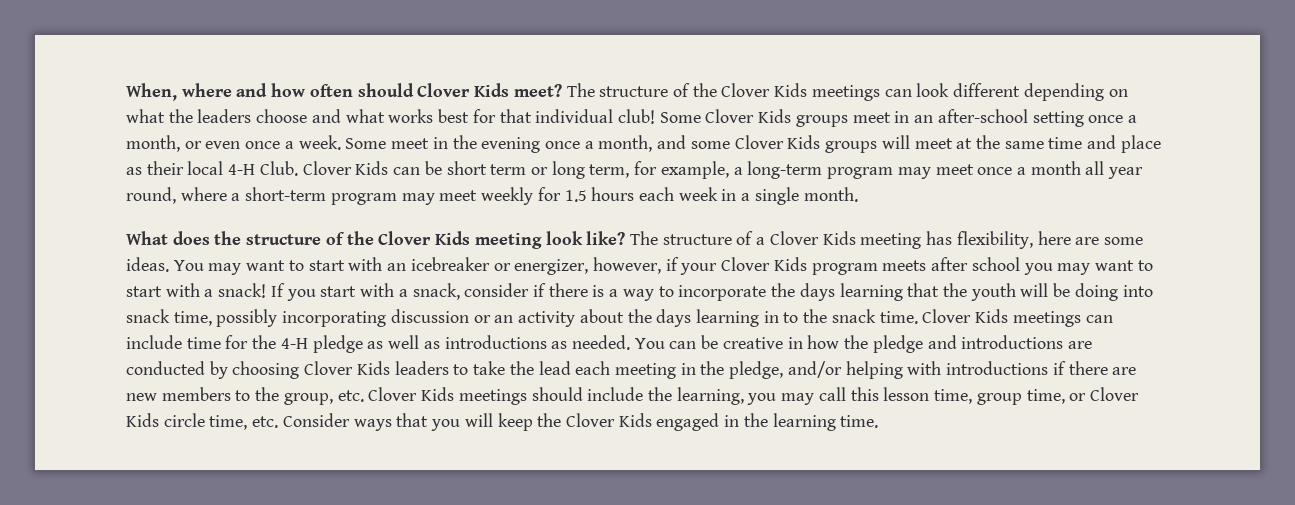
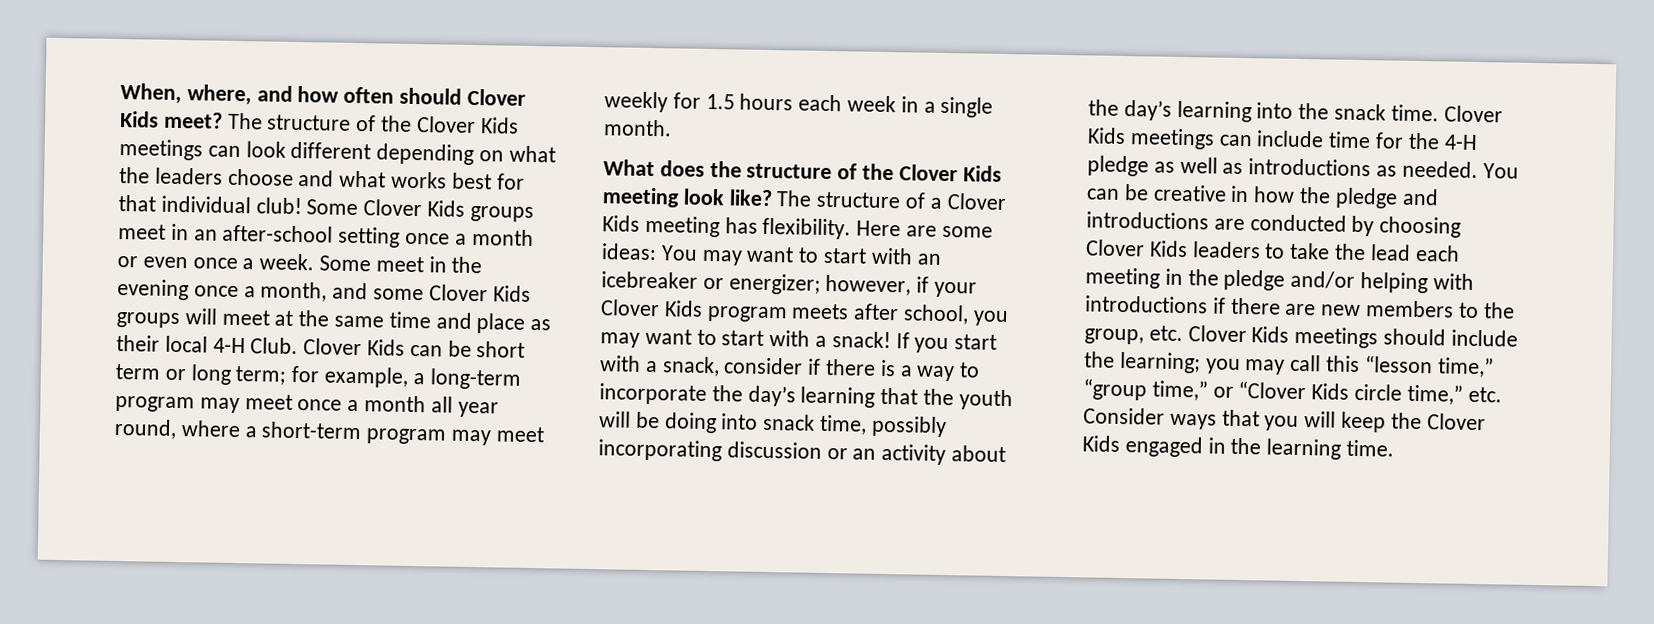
- When, where and how often should Clover Kids meet?
+ When, where, and how often should Clover Kids meet?
- Some Clover Kids groups meet in an after-school setting once a month, or even once a week.
+ Some Clover Kids groups meet in an after-school setting once a month or even once a week.
- Clover Kids can be short term or long term, for example, a long-term program may meet once a month all year round, where a short-term program may meet weekly for 1.5 hours each week in a single month.
+ Clover Kids can be short term or long term; for example, a long-term program may meet once a month all year round, where a short-term program may meet weekly for 1.5 hours each week in a single month.
- The structure of a Clover Kids meeting has flexibility, here are some ideas. You may want to start with an icebreaker or energizer, however, if your Clover Kids program meets after school you may want to start with a snack!
+ The structure of a Clover Kids meeting has flexibility. Here are some ideas: You may want to start with an icebreaker or energizer; however, if your Clover Kids program meets after school, you may want to start with a snack!
- If you start with a snack, consider if there is a way to incorporate the days learning that the youth will be doing into snack time, possibly incorporating discussion or an activity about the days learning in to the snack time.
+ If you start with a snack, consider if there is a way to incorporate the day’s learning that the youth will be doing into snack time, possibly incorporating discussion or an activity about the day’s learning into the snack time.
- You can be creative in how the pledge and introductions are conducted by choosing Clover Kids leaders to take the lead each meeting in the pledge, and/or helping with introductions if there are new members to the group, etc. Clover Kids meetings should include the learning, you may call this lesson time, group time, or Clover Kids circle time, etc. Consider ways that you will keep the Clover Kids engaged in the learning time.
+ You can be creative in how the pledge and introductions are conducted by choosing Clover Kids leaders to take the lead each meeting in the pledge and/or helping with introductions if there are new members to the group, etc. Clover Kids meetings should include the learning; you may call this “lesson time,” “group time,” or “Clover Kids circle time,” etc. Consider ways that you will keep the Clover Kids engaged in the learning time.

